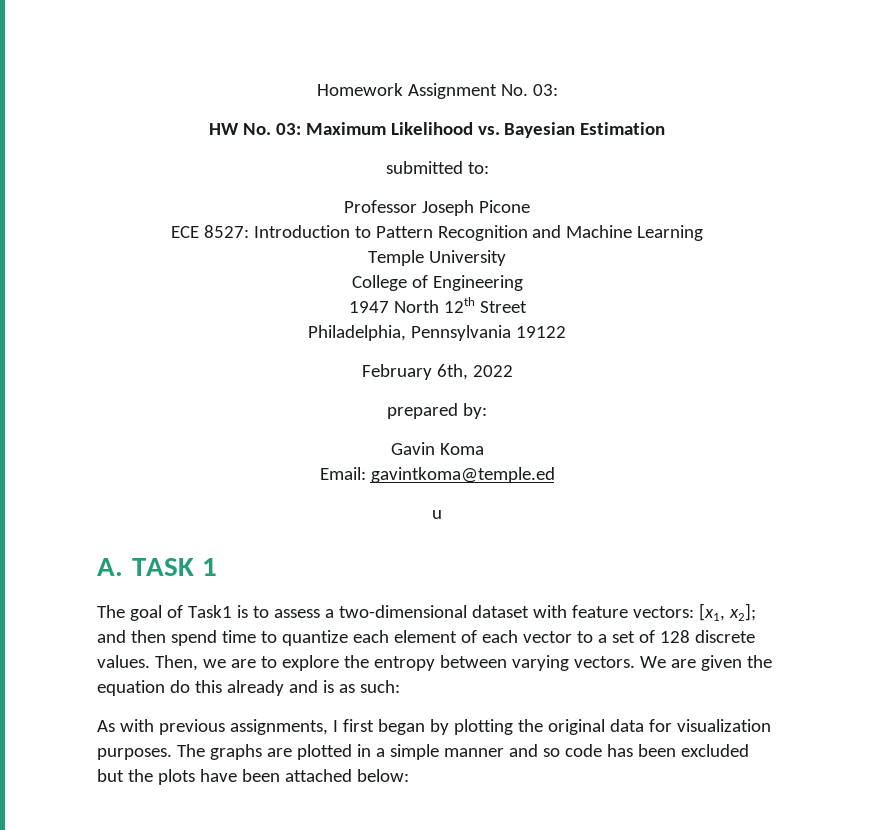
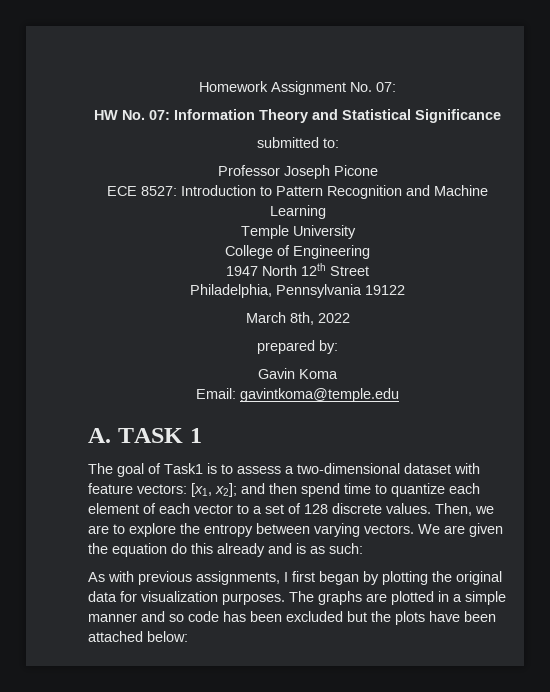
- Homework Assignment No. 03:
+ Homework Assignment No. 07:
- HW No. 03: Maximum Likelihood vs. Bayesian Estimation
+ HW No. 07: Information Theory and Statistical Significance
- February 6th, 2022
+ March 8th, 2022
- Email: gavintkoma@temple.ed
- u
+ Email: gavintkoma@temple.edu

